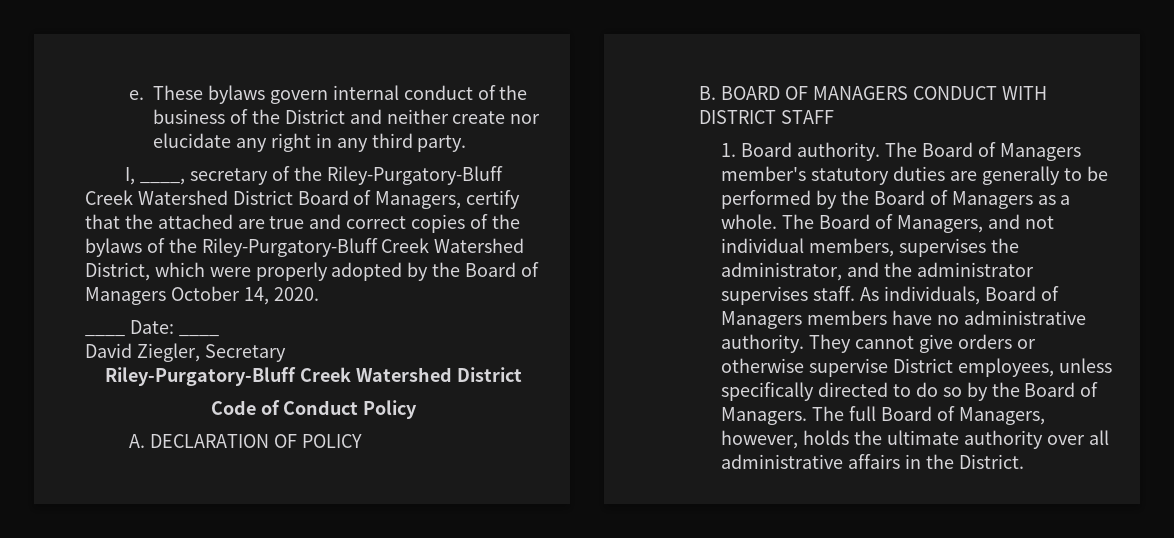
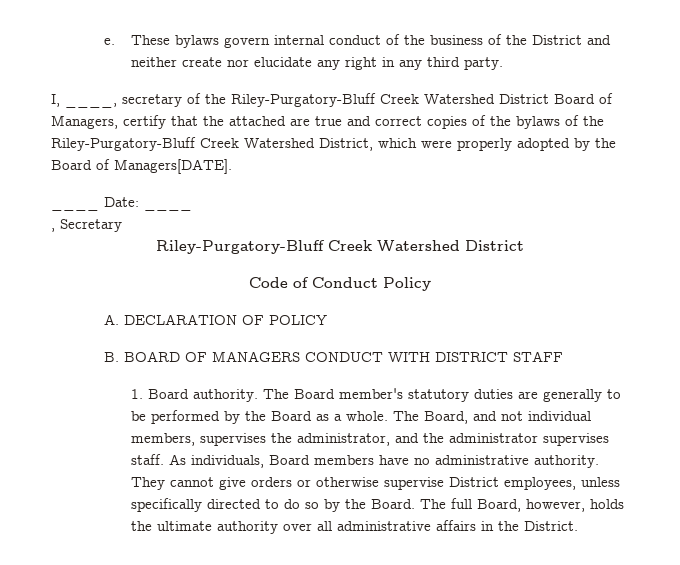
- I, ____, secretary of the Riley-Purgatory-Bluff Creek Watershed District Board of Managers, certify that the attached are true and correct copies of the bylaws of the Riley-Purgatory-Bluff Creek Watershed District, which were properly adopted by the Board of Managers October 14, 2020.
+ I, ____, secretary of the Riley-Purgatory-Bluff Creek Watershed District Board of Managers, certify that the attached are true and correct copies of the bylaws of the Riley-Purgatory-Bluff Creek Watershed District, which were properly adopted by the Board of Managers[DATE].
- David Ziegler, Secretary
+ , Secretary
- The Board of Managers member's statutory duties are generally to be performed by the Board of Managers as a whole.
+ The Board member's statutory duties are generally to be performed by the Board as a whole.
- The Board of Managers, and not individual members, supervises the administrator, and the administrator supervises staff.
+ The Board, and not individual members, supervises the administrator, and the administrator supervises staff.
- As individuals, Board of Managers members have no administrative authority.
+ As individuals, Board members have no administrative authority.
- They cannot give orders or otherwise supervise District employees, unless specifically directed to do so by the Board of Managers. The full Board of Managers, however, holds the ultimate authority over all administrative affairs in the District.
+ They cannot give orders or otherwise supervise District employees, unless specifically directed to do so by the Board. The full Board, however, holds the ultimate authority over all administrative affairs in the District.

